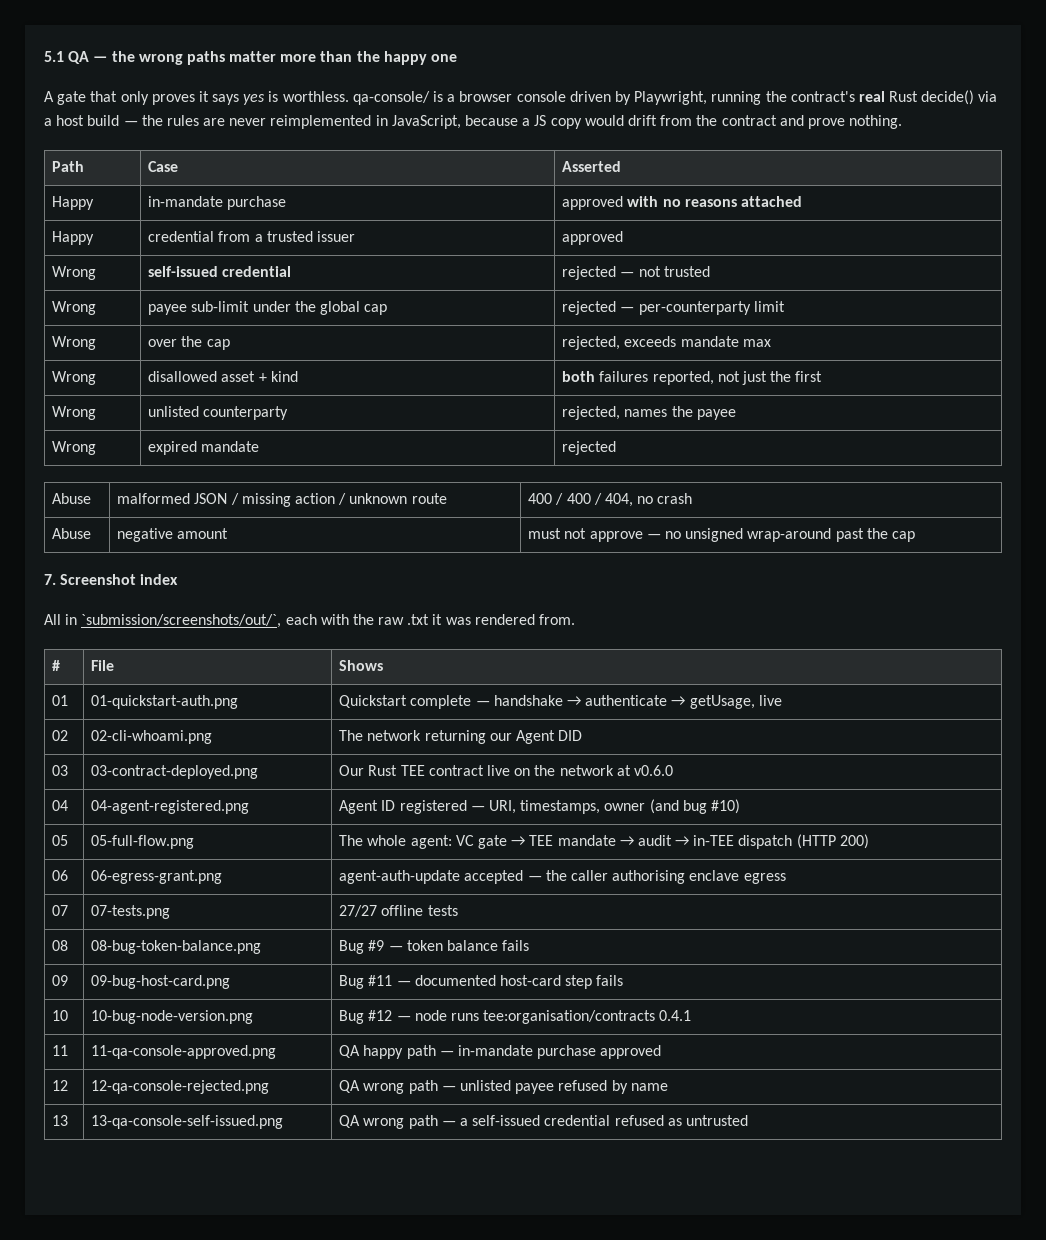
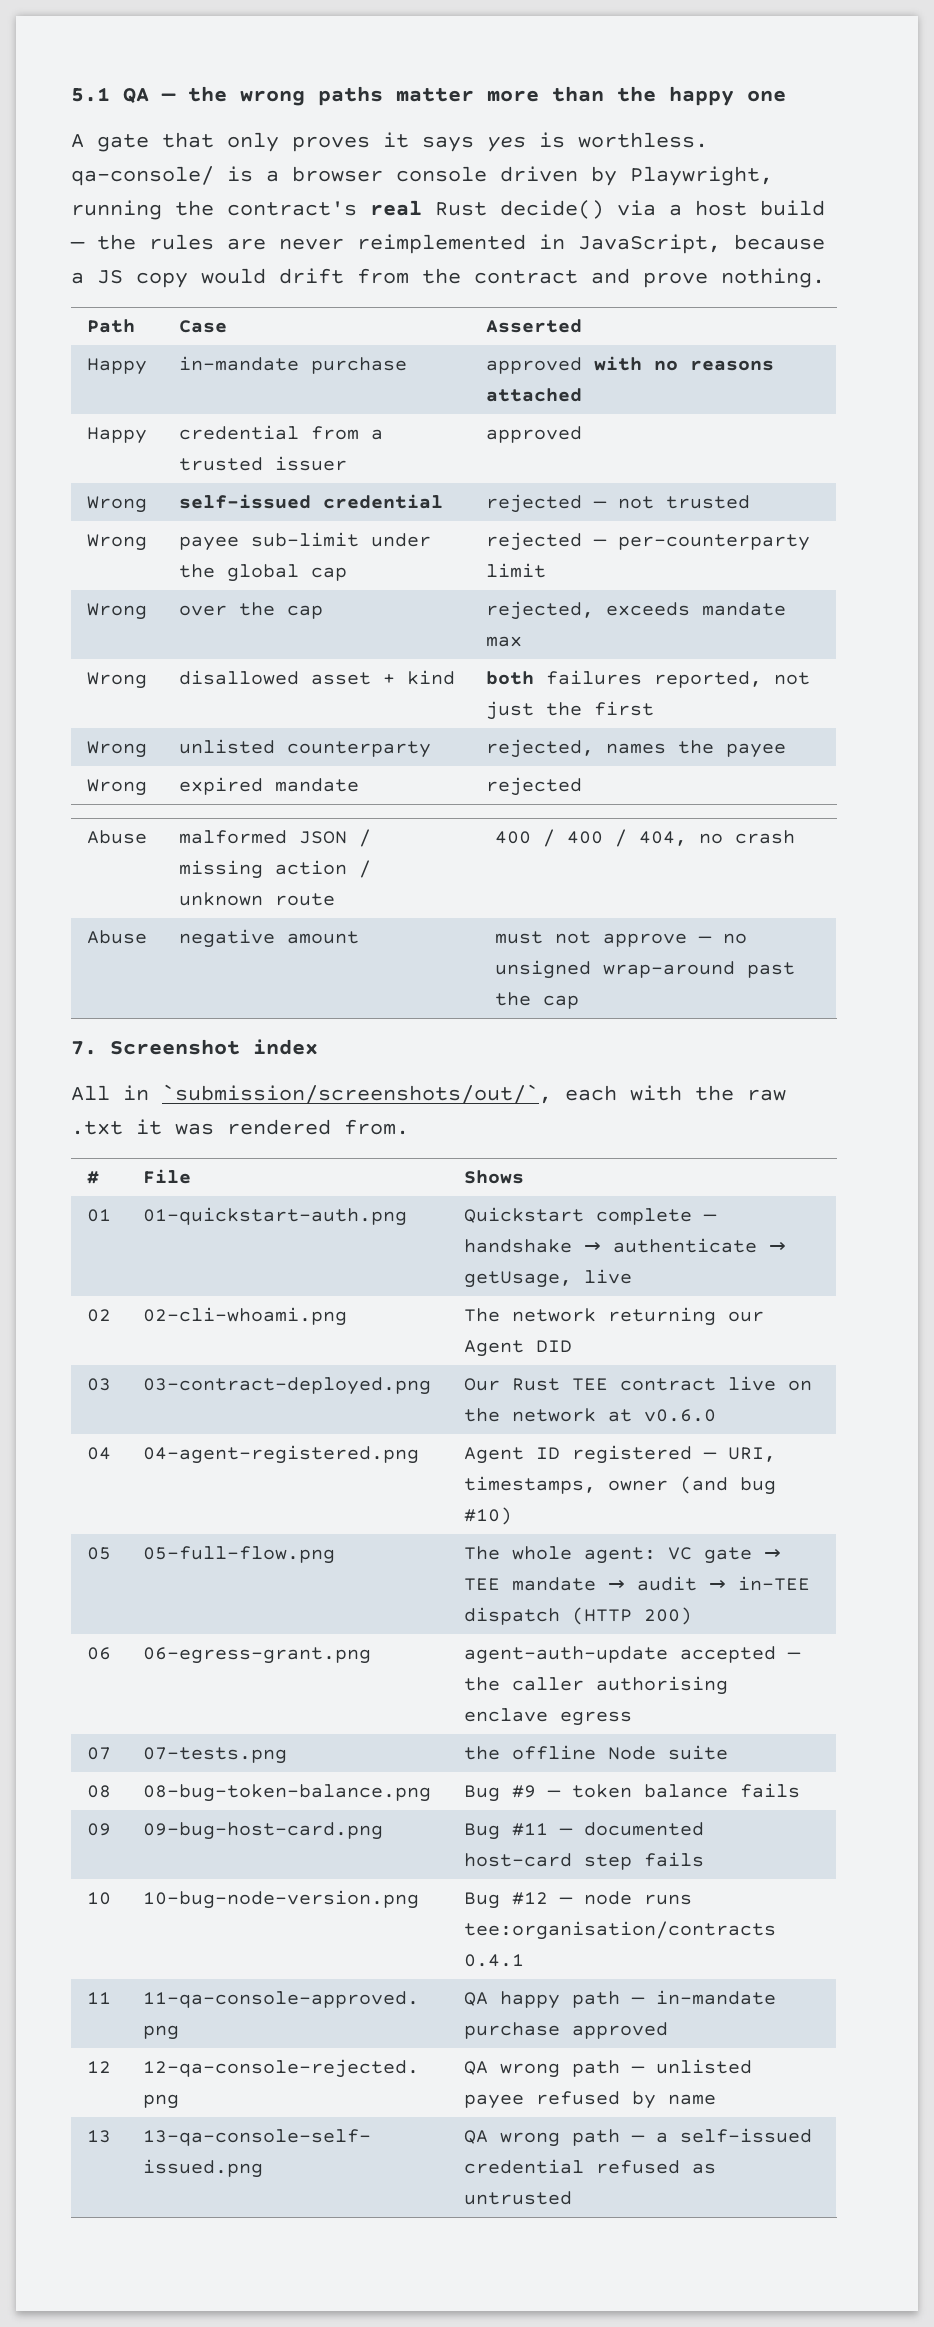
- 07 | 07-tests.png | 27/27 offline tests
+ 07 | 07-tests.png | the offline Node suite

